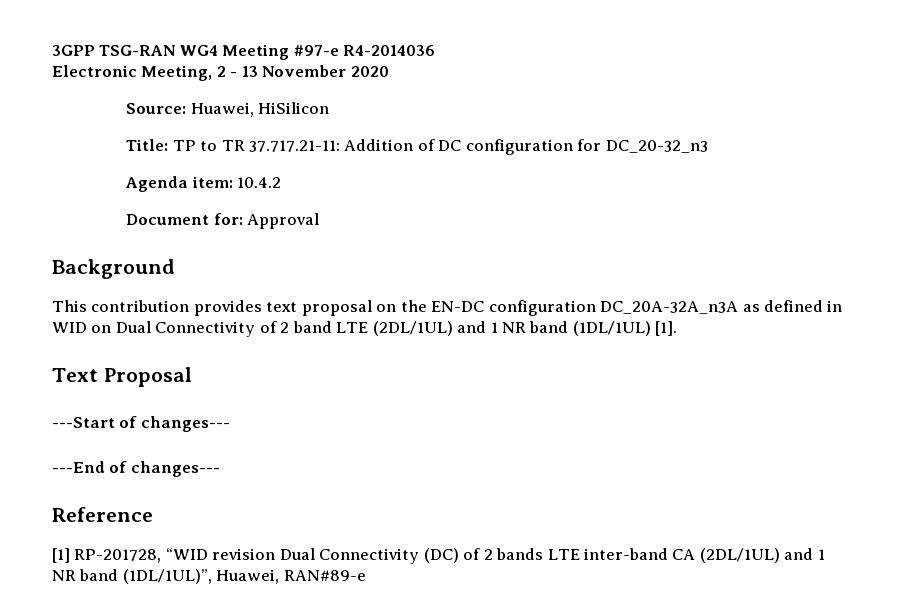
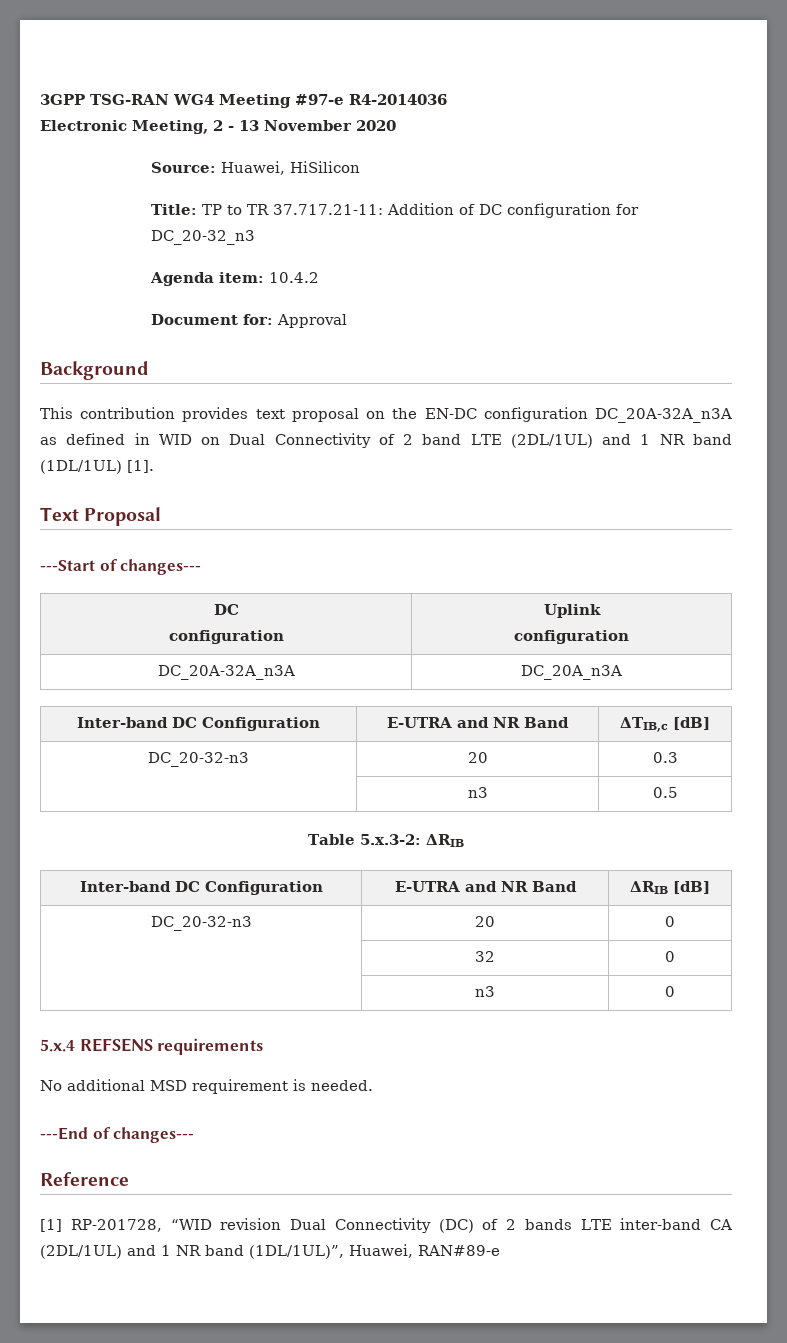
  ---Start of changes---
+ DC
+ configuration | Uplink
+ configuration
+ DC_20A-32A_n3A | DC_20A_n3A
+ Inter-band DC Configuration | E-UTRA and NR Band | ΔTIB,c [dB]
+ DC_20-32-n3 | 20 | 0.3
+ | n3 | 0.5
+ Table 5.x.3-2: ΔRIB
+ Inter-band DC Configuration | E-UTRA and NR Band | ΔRIB [dB]
+ DC_20-32-n3 | 20 | 0
+ | 32 | 0
+ | n3 | 0
+ 5.x.4 REFSENS requirements
+ No additional MSD requirement is needed.

